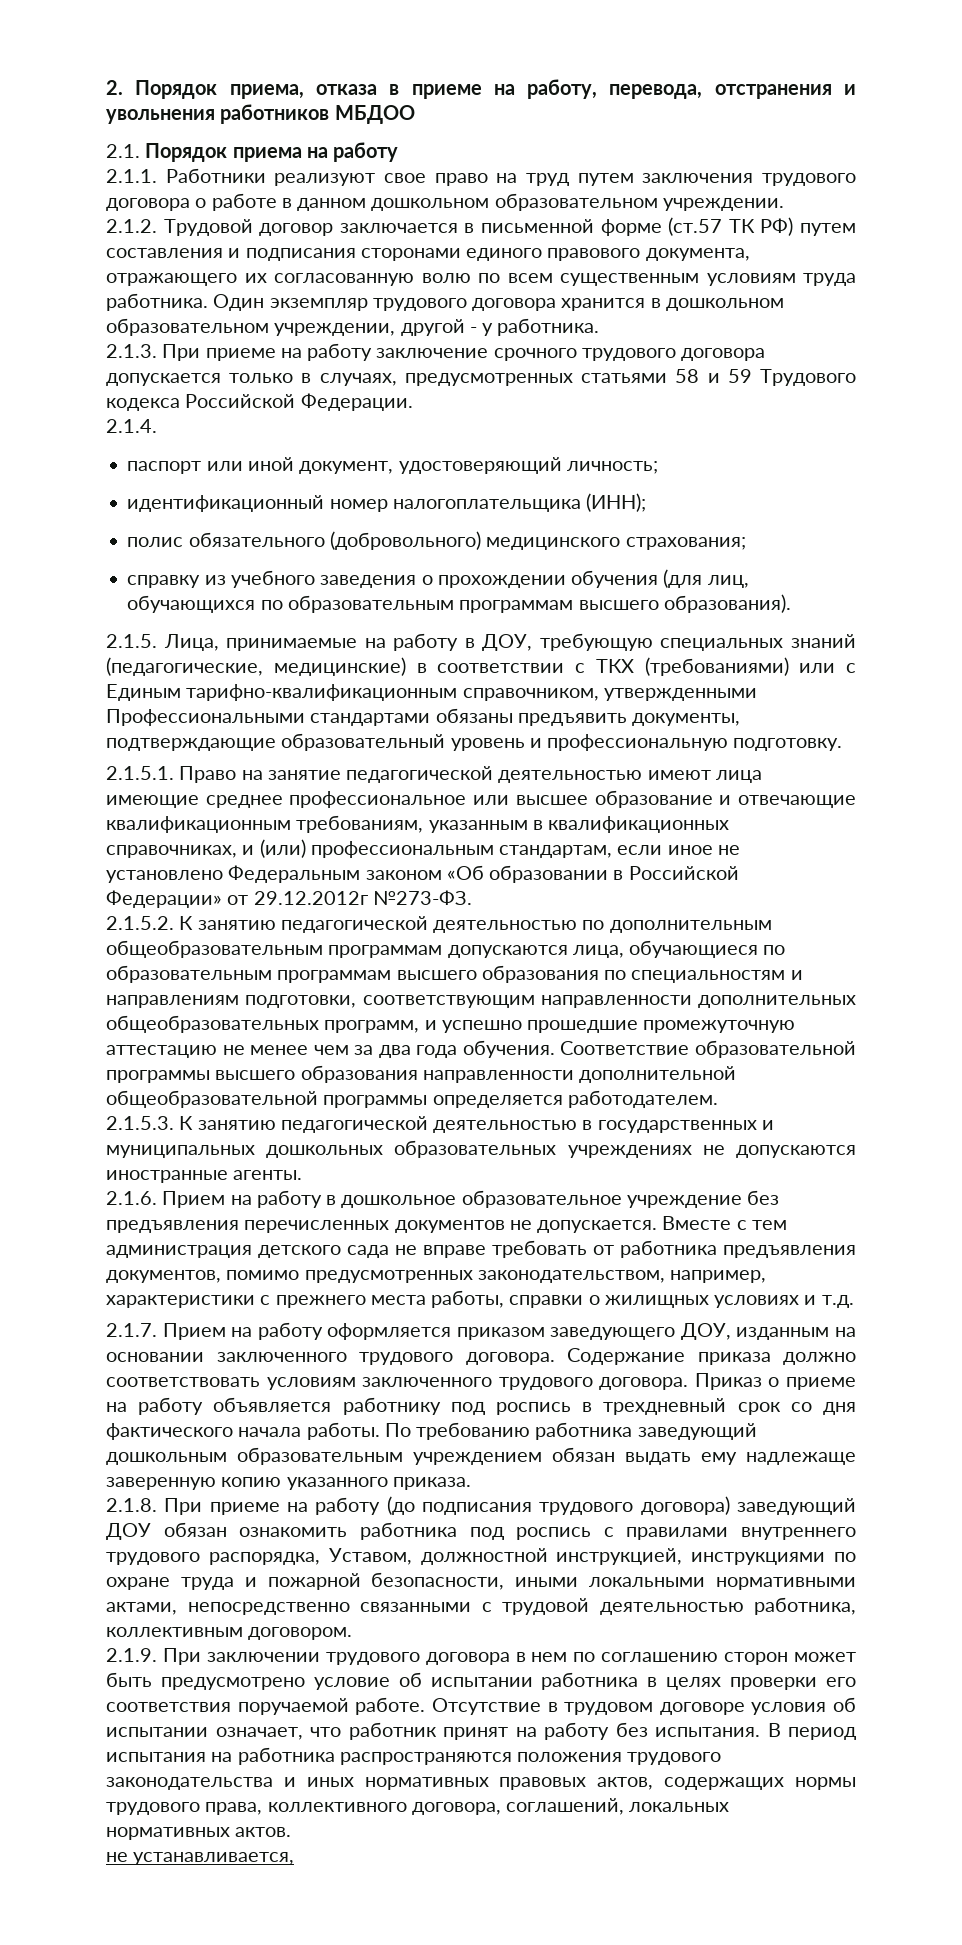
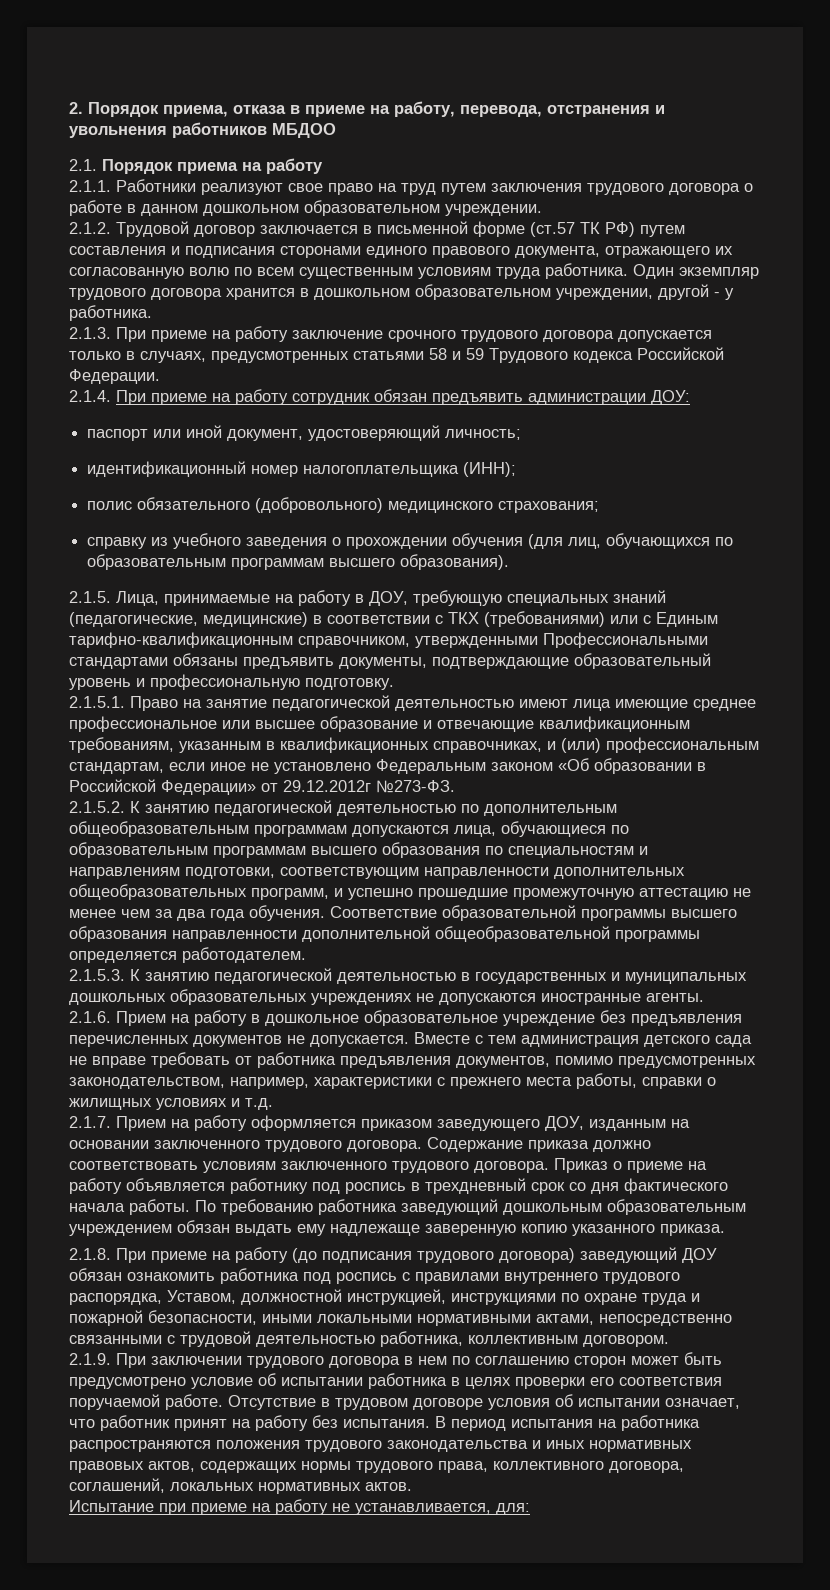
- 2.1.4.
+ 2.1.4. При приеме на работу сотрудник обязан предъявить администрации ДОУ:
- не устанавливается,
+ Испытание при приеме на работу не устанавливается, для:

